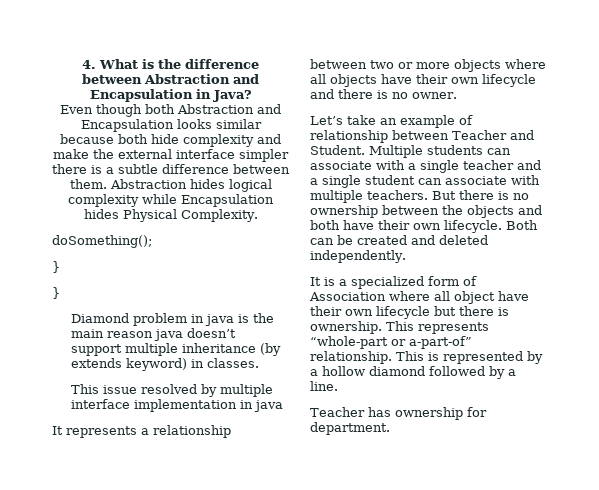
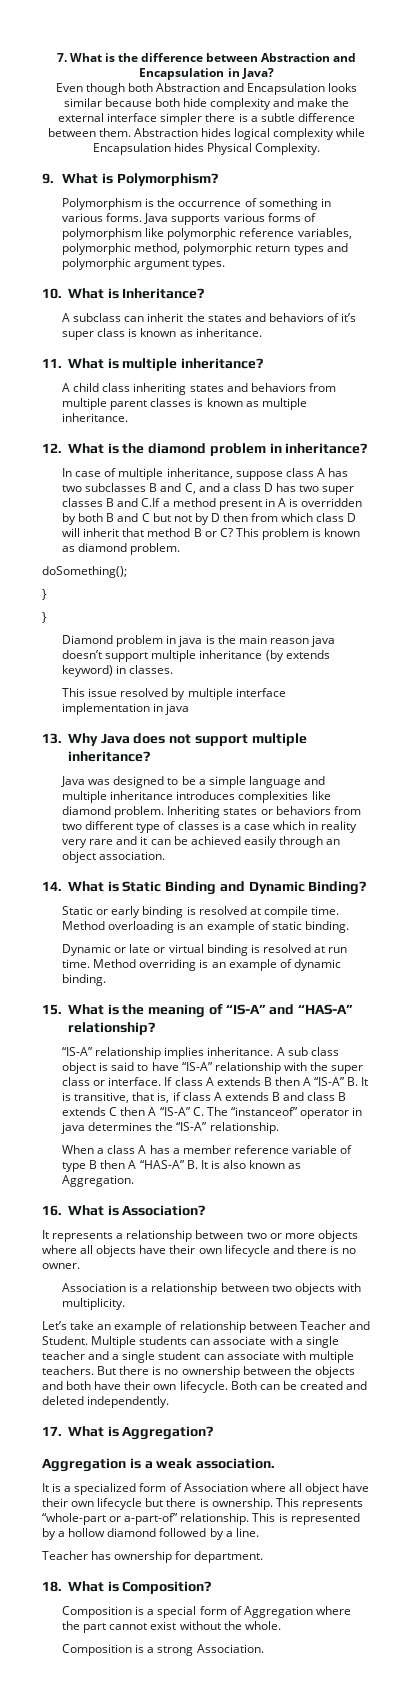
- 4. What is the difference between Abstraction and Encapsulation in Java?
+ 7. What is the difference between Abstraction and Encapsulation in Java?
+ 9. What is Polymorphism?
+ Polymorphism is the occurrence of something in various forms. Java supports various forms of polymorphism like polymorphic reference variables, polymorphic method, polymorphic return types and polymorphic argument types.
+ 10. What is Inheritance?
+ A subclass can inherit the states and behaviors of it’s super class is known as inheritance.
+ 11. What is multiple inheritance?
+ A child class inheriting states and behaviors from multiple parent classes is known as multiple inheritance.
+ 12. What is the diamond problem in inheritance?
+ In case of multiple inheritance, suppose class A has two subclasses B and C, and a class D has two super classes B and C.If a method present in A is overridden by both B and C but not by D then from which class D will inherit that method B or C? This problem is known as diamond problem.
+ 13. Why Java does not support multiple inheritance?
+ Java was designed to be a simple language and multiple inheritance introduces complexities like diamond problem. Inheriting states or behaviors from two different type of classes is a case which in reality very rare and it can be achieved easily through an object association.
+ 14. What is Static Binding and Dynamic Binding?
+ Static or early binding is resolved at compile time. Method overloading is an example of static binding.
+ Dynamic or late or virtual binding is resolved at run time. Method overriding is an example of dynamic binding.
+ 15. What is the meaning of “IS-A” and “HAS-A” relationship?
+ “IS-A” relationship implies inheritance. A sub class object is said to have “IS-A” relationship with the super class or interface. If class A extends B then A “IS-A” B. It is transitive, that is, if class A extends B and class B extends C then A “IS-A” C. The “instanceof” operator in java determines the “IS-A” relationship.
+ When a class A has a member reference variable of type B then A “HAS-A” B. It is also known as Aggregation.
+ 16. What is Association?
+ Association is a relationship between two objects with multiplicity.
+ 17. What is Aggregation?
+ Aggregation is a weak association.
+ 18. What is Composition?
+ Composition is a special form of Aggregation where the part cannot exist without the whole.
+ Composition is a strong Association.

